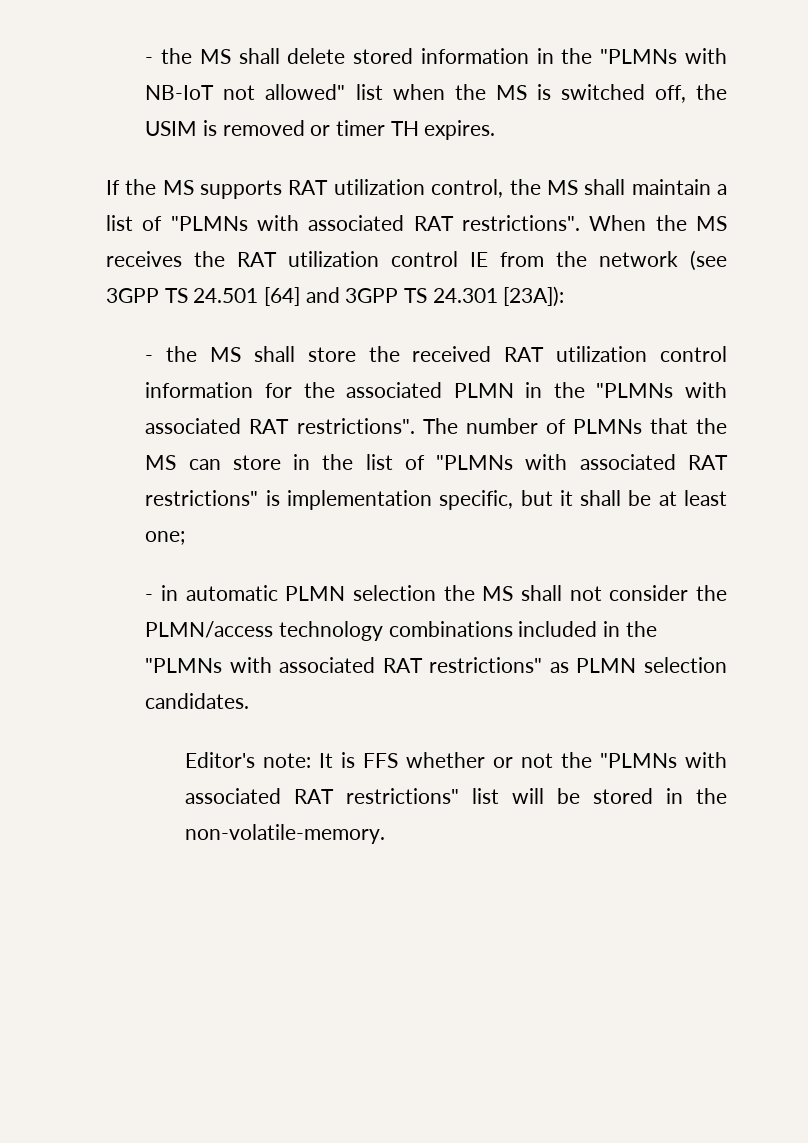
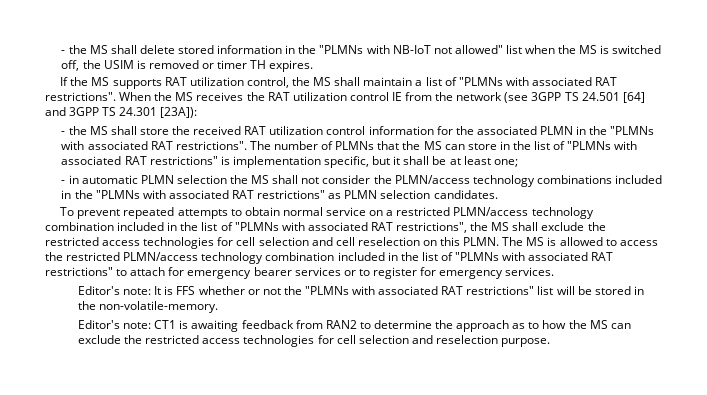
+ To prevent repeated attempts to obtain normal service on a restricted PLMN/access technology combination included in the list of "PLMNs with associated RAT restrictions", the MS shall exclude the restricted access technologies for cell selection and cell reselection on this PLMN. The MS is allowed to access the restricted PLMN/access technology combination included in the list of "PLMNs with associated RAT restrictions" to attach for emergency bearer services or to register for emergency services.
+ Editor's note: CT1 is awaiting feedback from RAN2 to determine the approach as to how the MS can exclude the restricted access technologies for cell selection and reselection purpose.

